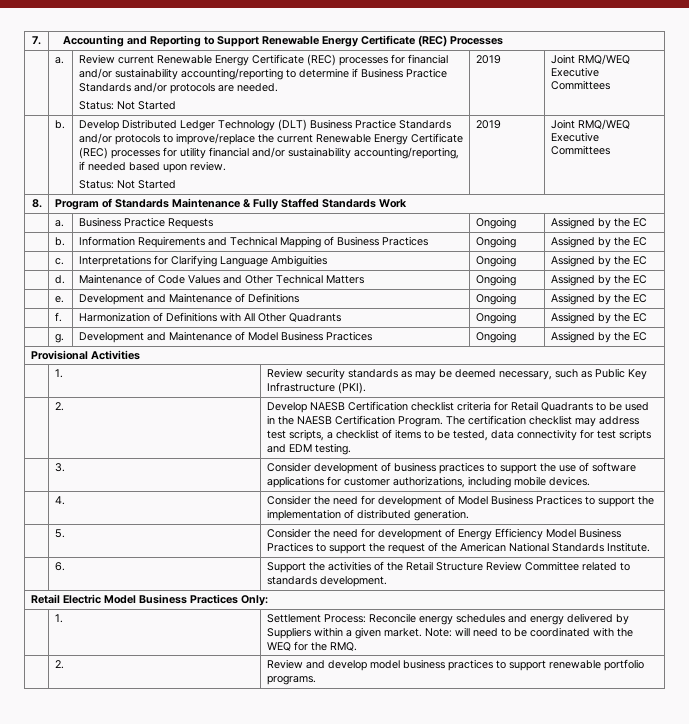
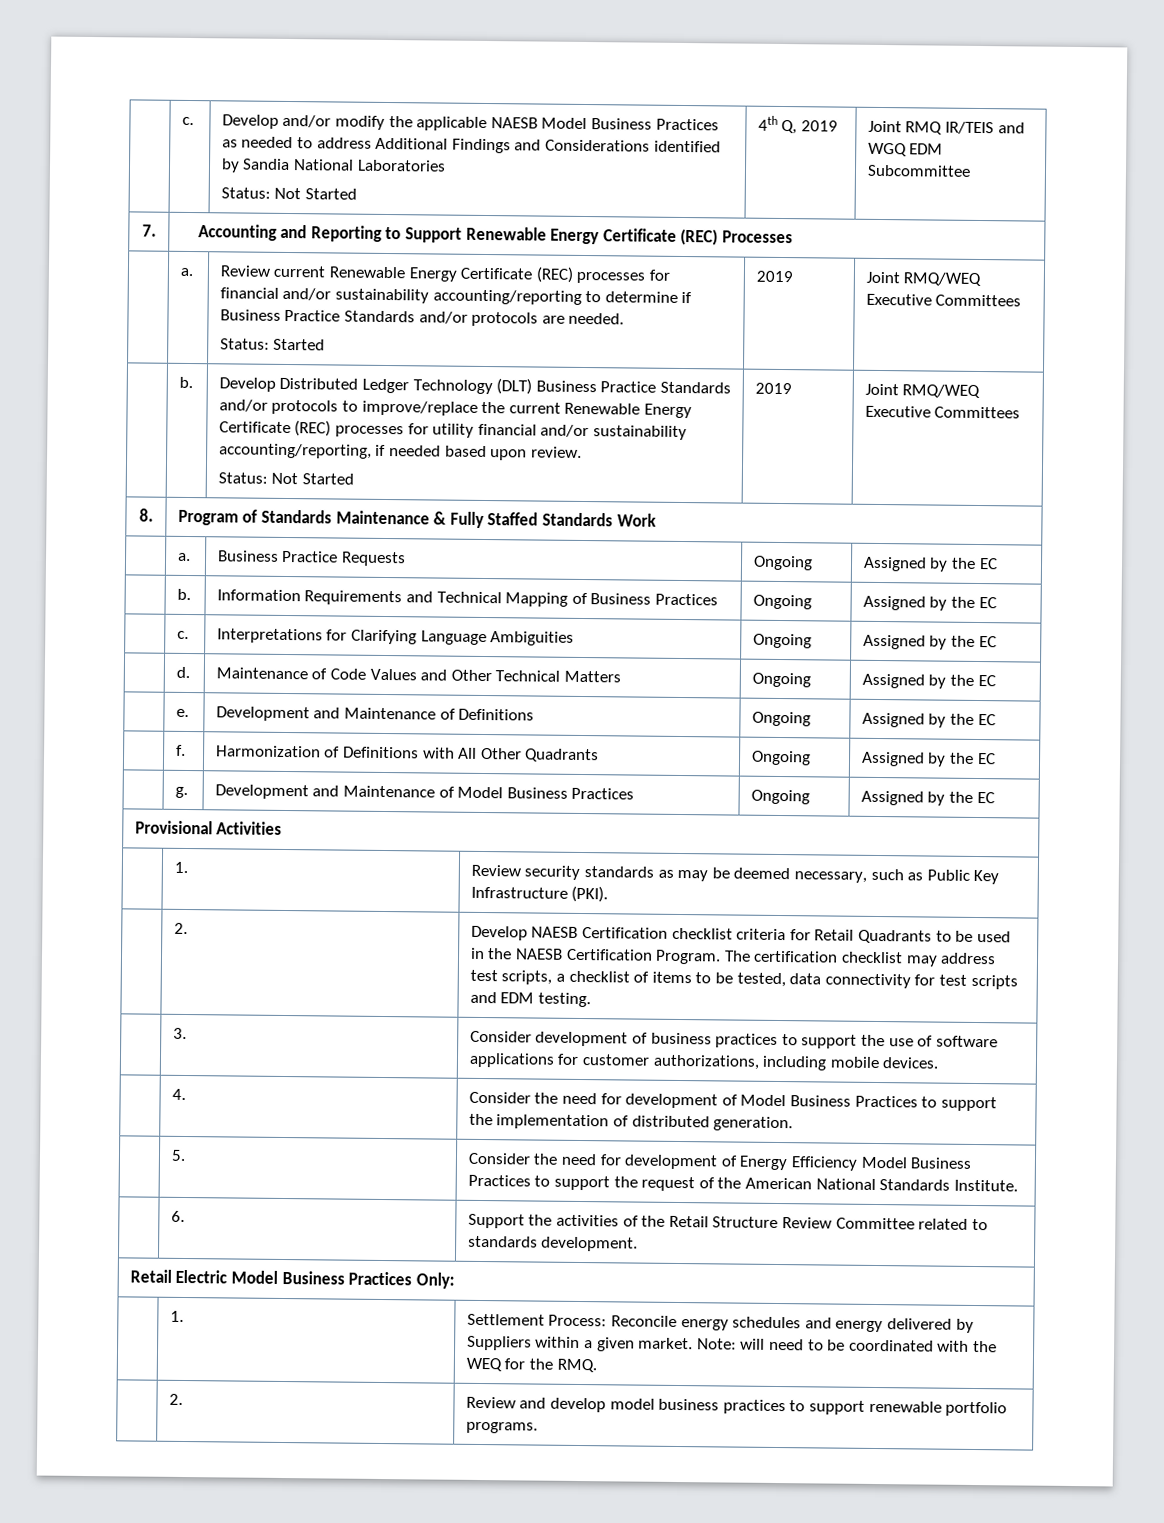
+ | c. | Develop and/or modify the applicable NAESB Model Business Practices as needed to address Additional Findings and Considerations identified by Sandia National Laboratories
+ Status: Not Started | 4th Q, 2019 | Joint RMQ IR/TEIS and WGQ EDM Subcommittee
  | a. | Review current Renewable Energy Certificate (REC) processes for financial and/or sustainability accounting/reporting to determine if Business Practice Standards and/or protocols are needed.
- Status: Not Started | 2019 | Joint RMQ/WEQ Executive Committees
+ Status: Started | 2019 | Joint RMQ/WEQ Executive Committees

